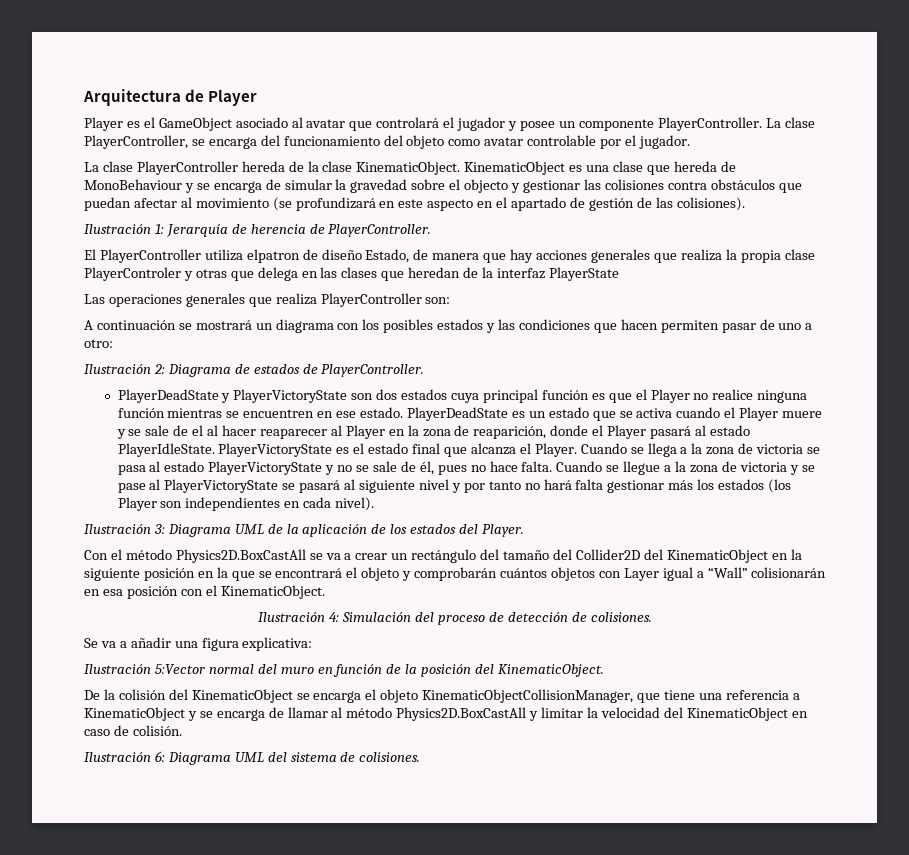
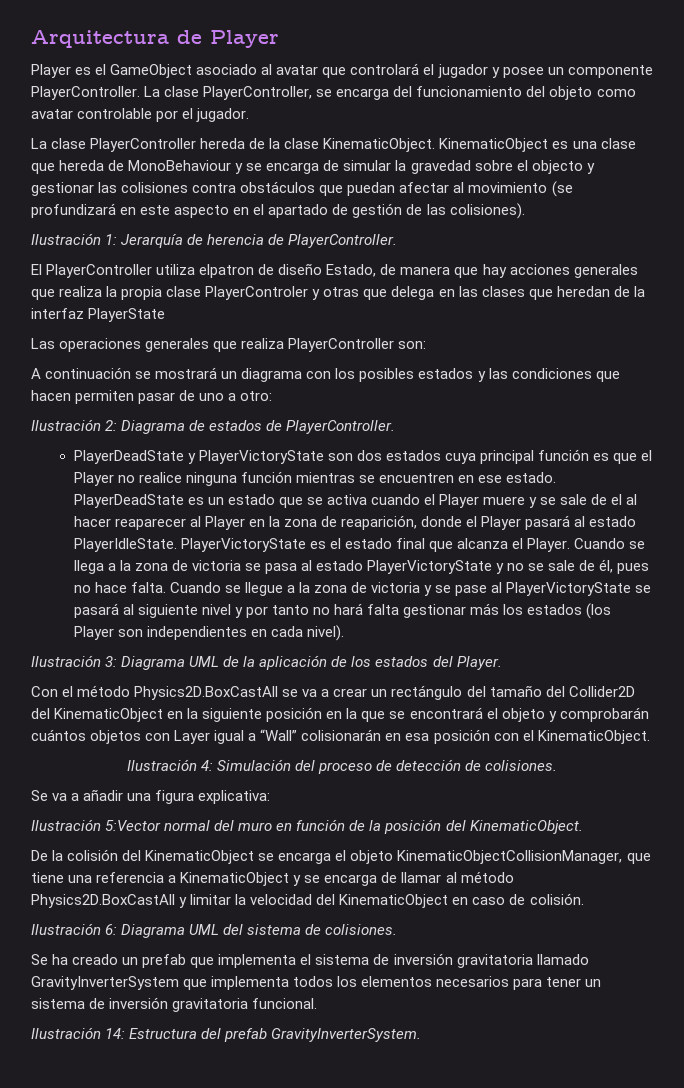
+ Se ha creado un prefab que implementa el sistema de inversión gravitatoria llamado GravityInverterSystem que implementa todos los elementos necesarios para tener un sistema de inversión gravitatoria funcional.
+ Ilustración 14: Estructura del prefab GravityInverterSystem.

